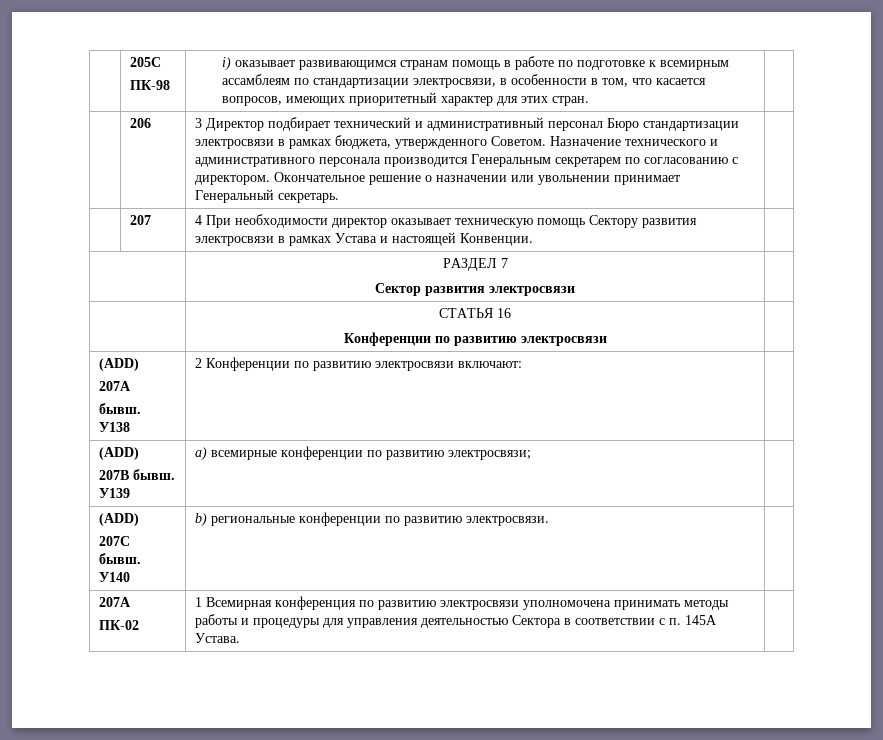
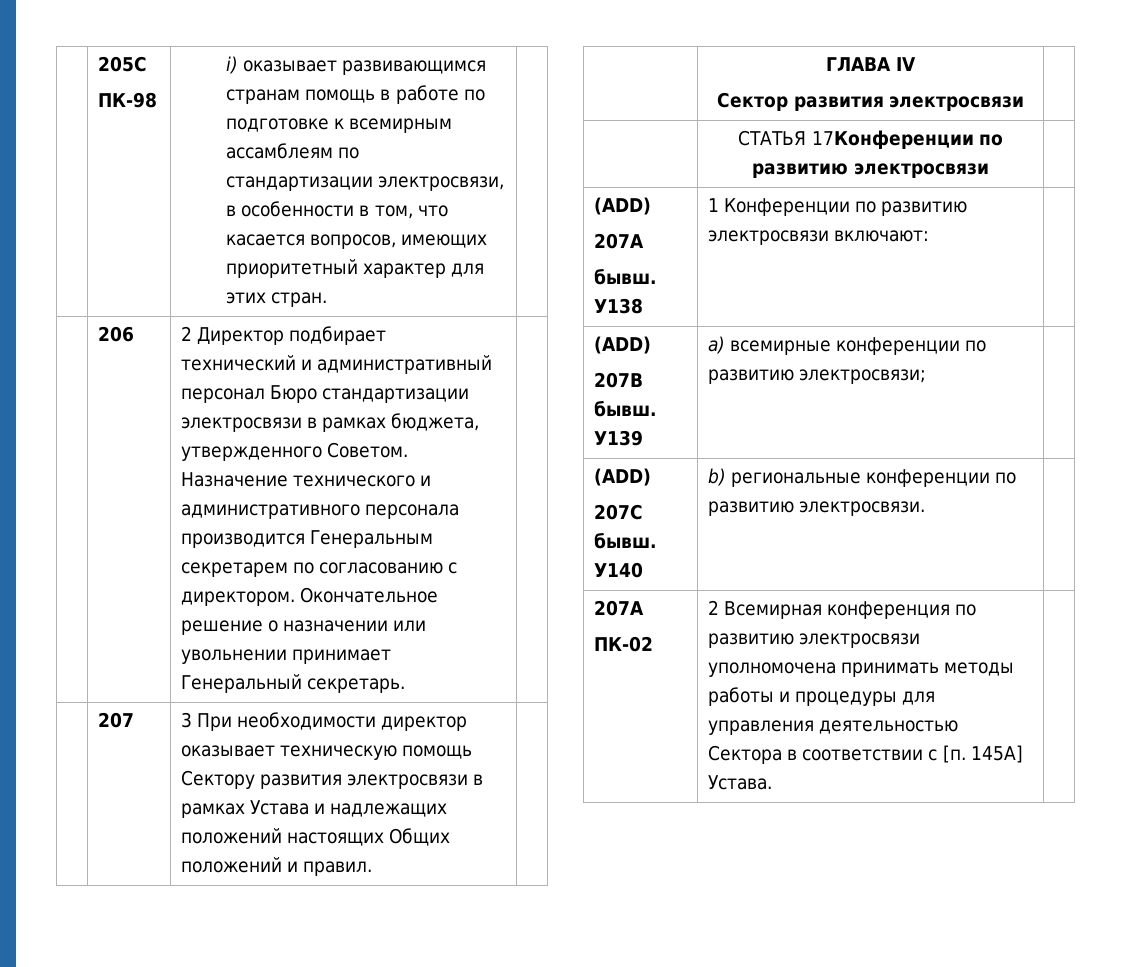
- | 206 | 3 Директор подбирает технический и административный персонал Бюро стандартизации электросвязи в рамках бюджета, утвержденного Советом. Назначение технического и административного персонала производится Генеральным секретарем по согласованию с директором. Окончательное решение о назначении или увольнении принимает Генеральный секретарь. |
+ | 206 | 2 Директор подбирает технический и административный персонал Бюро стандартизации электросвязи в рамках бюджета, утвержденного Советом. Назначение технического и административного персонала производится Генеральным секретарем по согласованию с директором. Окончательное решение о назначении или увольнении принимает Генеральный секретарь. |
- | 207 | 4 При необходимости директор оказывает техническую помощь Сектору развития электросвязи в рамках Устава и настоящей Конвенции. |
- | РАЗДЕЛ 7
+ | 207 | 3 При необходимости директор оказывает техническую помощь Сектору развития электросвязи в рамках Устава и надлежащих положений настоящих Общих положений и правил. |
+ | ГЛАВА IV
- | СТАТЬЯ 16
- Конференции по развитию электросвязи |
+ | СТАТЬЯ 17Конференции по развитию электросвязи |
  (ADD)
  207A
- бывш. У138 | 2 Конференции по развитию электросвязи включают: |
+ бывш. У138 | 1 Конференции по развитию электросвязи включают: |
  (ADD)
  207B бывш. У139 | a) всемирные конференции по развитию электросвязи; |
  (ADD)
  207C бывш. У140 | b) региональные конференции по развитию электросвязи. |
  207А
- ПК-02 | 1 Всемирная конференция по развитию электросвязи уполномочена принимать методы работы и процедуры для управления деятельностью Сектора в соответствии с п. 145А Устава. |
+ ПК-02 | 2 Всемирная конференция по развитию электросвязи уполномочена принимать методы работы и процедуры для управления деятельностью Сектора в соответствии с [п. 145А] Устава. |

